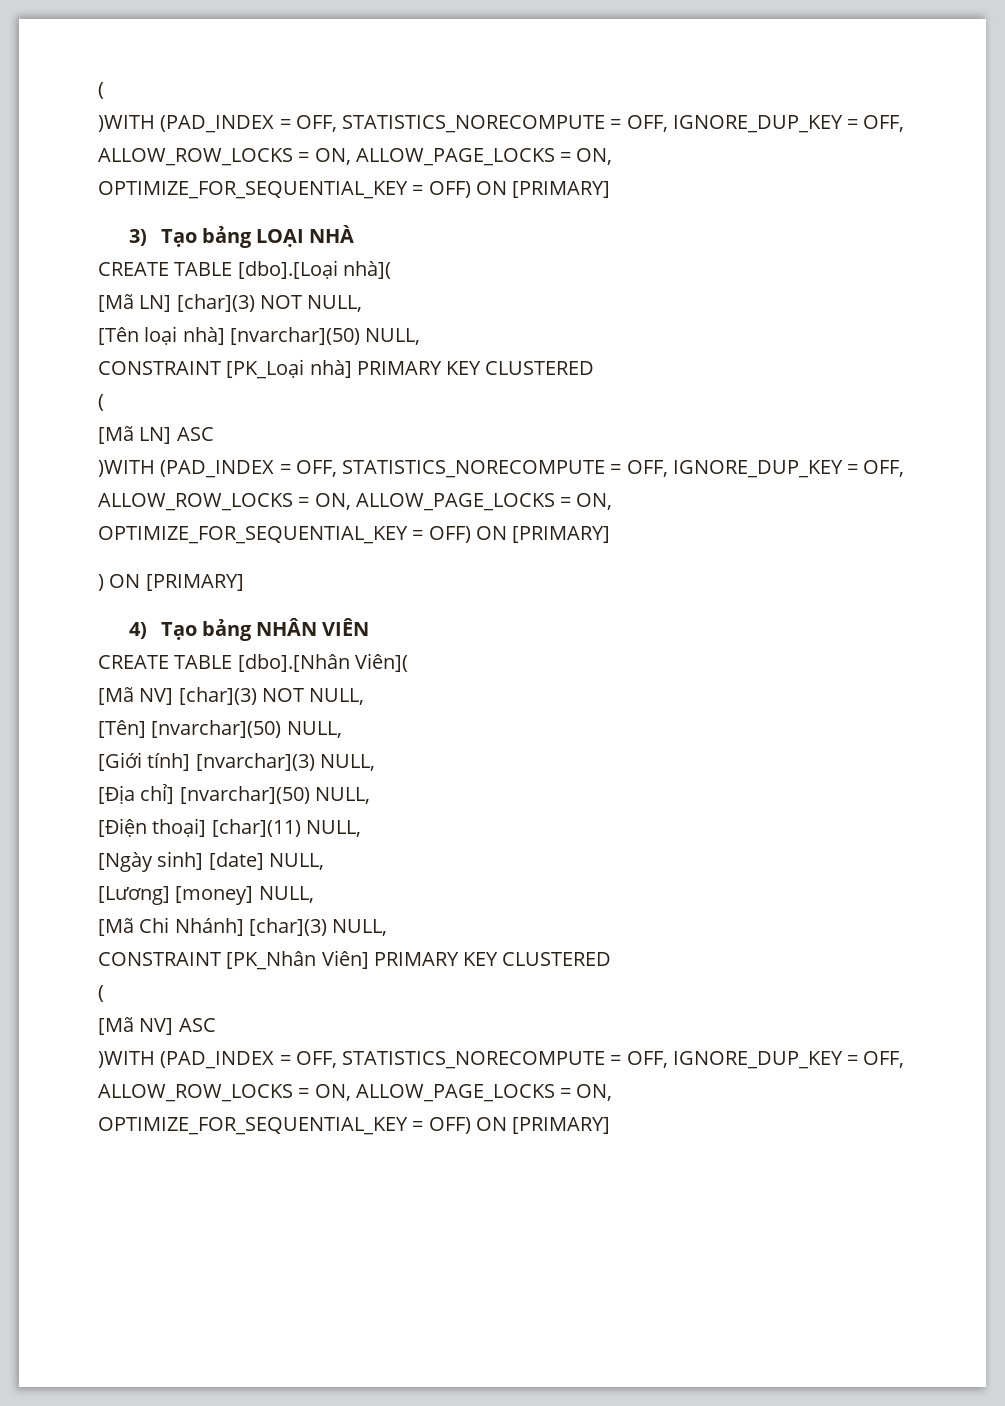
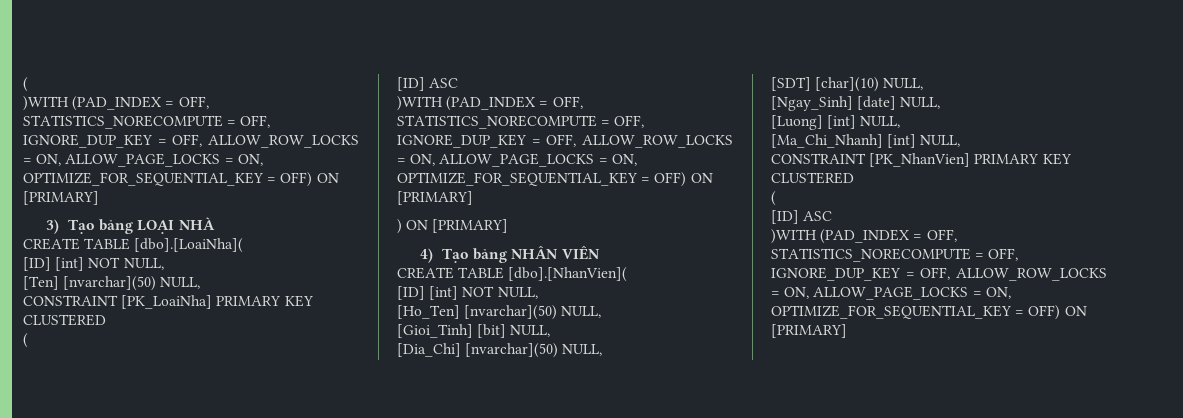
- CREATE TABLE [dbo].[Loại nhà](
- [Mã LN] [char](3) NOT NULL,
- [Tên loại nhà] [nvarchar](50) NULL,
+ CREATE TABLE [dbo].[LoaiNha](
+ [ID] [int] NOT NULL,
+ [Ten] [nvarchar](50) NULL,
- CONSTRAINT [PK_Loại nhà] PRIMARY KEY CLUSTERED
+ CONSTRAINT [PK_LoaiNha] PRIMARY KEY CLUSTERED
  (
- [Mã LN] ASC
+ [ID] ASC
- CREATE TABLE [dbo].[Nhân Viên](
- [Mã NV] [char](3) NOT NULL,
- [Tên] [nvarchar](50) NULL,
- [Giới tính] [nvarchar](3) NULL,
- [Địa chỉ] [nvarchar](50) NULL,
- [Điện thoại] [char](11) NULL,
- [Ngày sinh] [date] NULL,
+ CREATE TABLE [dbo].[NhanVien](
+ [ID] [int] NOT NULL,
+ [Ho_Ten] [nvarchar](50) NULL,
+ [Gioi_Tinh] [bit] NULL,
+ [Dia_Chi] [nvarchar](50) NULL,
+ [SDT] [char](10) NULL,
+ [Ngay_Sinh] [date] NULL,
- [Lương] [money] NULL,
- [Mã Chi Nhánh] [char](3) NULL,
- CONSTRAINT [PK_Nhân Viên] PRIMARY KEY CLUSTERED
+ [Luong] [int] NULL,
+ [Ma_Chi_Nhanh] [int] NULL,
+ CONSTRAINT [PK_NhanVien] PRIMARY KEY CLUSTERED
  (
- [Mã NV] ASC
+ [ID] ASC

